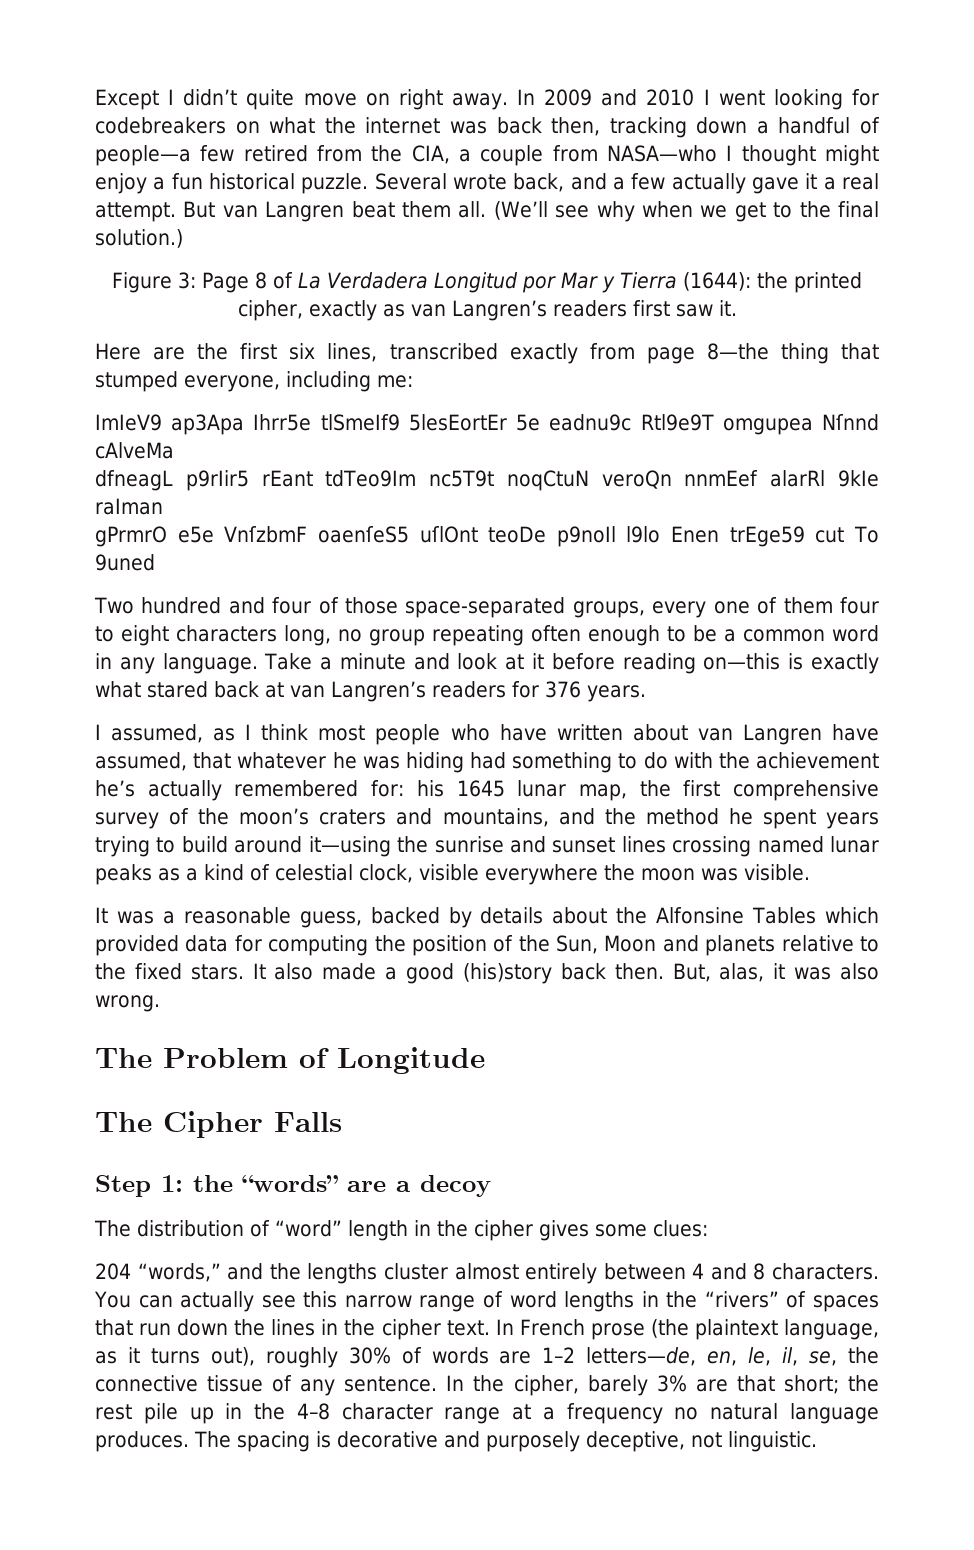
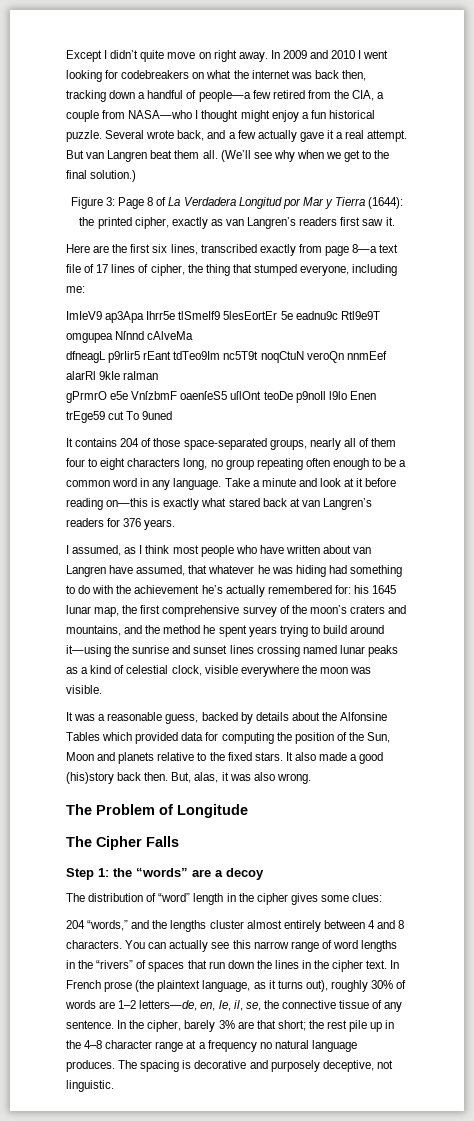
- Here are the first six lines, transcribed exactly from page 8—the thing that stumped everyone, including me:
+ Here are the first six lines, transcribed exactly from page 8—a text file of 17 lines of cipher, the thing that stumped everyone, including me:
- Two hundred and four of those space-separated groups, every one of them four to eight characters long, no group repeating often enough to be a common word in any language.
+ It contains 204 of those space-separated groups, nearly all of them four to eight characters long, no group repeating often enough to be a common word in any language.

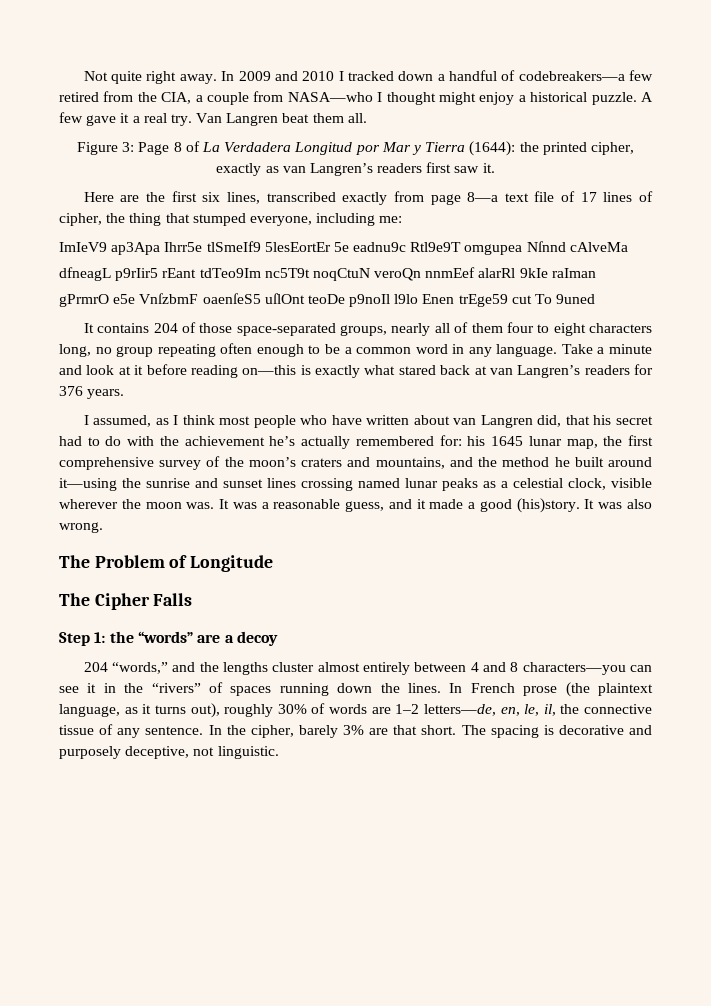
- Except I didn’t quite move on right away.
+ Not quite right away.
- In 2009 and 2010 I went looking for codebreakers on what the internet was back then, tracking down a handful of people—a few retired from the CIA, a couple from NASA—who I thought might enjoy a fun historical puzzle.
+ In 2009 and 2010 I tracked down a handful of codebreakers—a few retired from the CIA, a couple from NASA—who I thought might enjoy a historical puzzle.
- Several wrote back, and a few actually gave it a real attempt. But van Langren beat them all. (We’ll see why when we get to the final solution.)
+ A few gave it a real try. Van Langren beat them all.
- I assumed, as I think most people who have written about van Langren have assumed, that whatever he was hiding had something to do with the achievement he’s actually remembered for:
+ I assumed, as I think most people who have written about van Langren did, that his secret had to do with the achievement he’s actually remembered for:
- his 1645 lunar map, the first comprehensive survey of the moon’s craters and mountains, and the method he spent years trying to build around it—using the sunrise and sunset lines crossing named lunar peaks as a kind of celestial clock, visible everywhere the moon was visible.
- It was a reasonable guess, backed by details about the Alfonsine Tables which provided data for computing the position of the Sun, Moon and planets relative to the fixed stars. It also made a good (his)story back then. But, alas, it was also wrong.
+ his 1645 lunar map, the first comprehensive survey of the moon’s craters and mountains, and the method he built around it—using the sunrise and sunset lines crossing named lunar peaks as a celestial clock, visible wherever the moon was. It was a reasonable guess, and it made a good (his)story. It was also wrong.
- The distribution of “word” length in the cipher gives some clues:
- 204 “words,” and the lengths cluster almost entirely between 4 and 8 characters. You can actually see this narrow range of word lengths in the “rivers” of spaces that run down the lines in the cipher text.
+ 204 “words,” and the lengths cluster almost entirely between 4 and 8 characters—you can see it in the “rivers” of spaces running down the lines.
- In French prose (the plaintext language, as it turns out), roughly 30% of words are 1–2 letters—de, en, le, il, se, the connective tissue of any sentence.
+ In French prose (the plaintext language, as it turns out), roughly 30% of words are 1–2 letters—de, en, le, il, the connective tissue of any sentence.
- In the cipher, barely 3% are that short; the rest pile up in the 4–8 character range at a frequency no natural language produces.
+ In the cipher, barely 3% are that short.

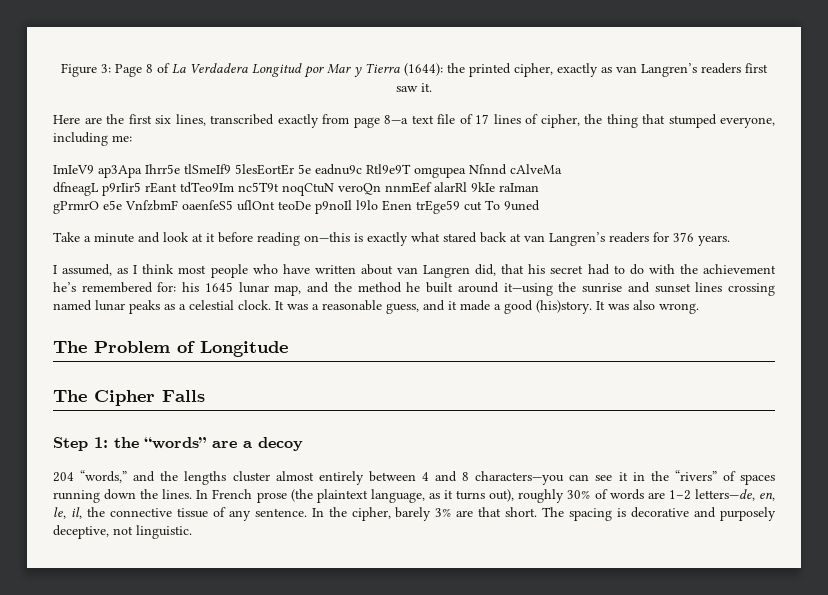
- Not quite right away. In 2009 and 2010 I tracked down a handful of codebreakers—a few retired from the CIA, a couple from NASA—who I thought might enjoy a historical puzzle. A few gave it a real try. Van Langren beat them all.
- It contains 204 of those space-separated groups, nearly all of them four to eight characters long, no group repeating often enough to be a common word in any language.
- I assumed, as I think most people who have written about van Langren did, that his secret had to do with the achievement he’s actually remembered for: his 1645 lunar map, the first comprehensive survey of the moon’s craters and mountains, and the method he built around it—using the sunrise and sunset lines crossing named lunar peaks as a celestial clock, visible wherever the moon was.
+ I assumed, as I think most people who have written about van Langren did, that his secret had to do with the achievement he’s remembered for: his 1645 lunar map, and the method he built around it—using the sunrise and sunset lines crossing named lunar peaks as a celestial clock.

